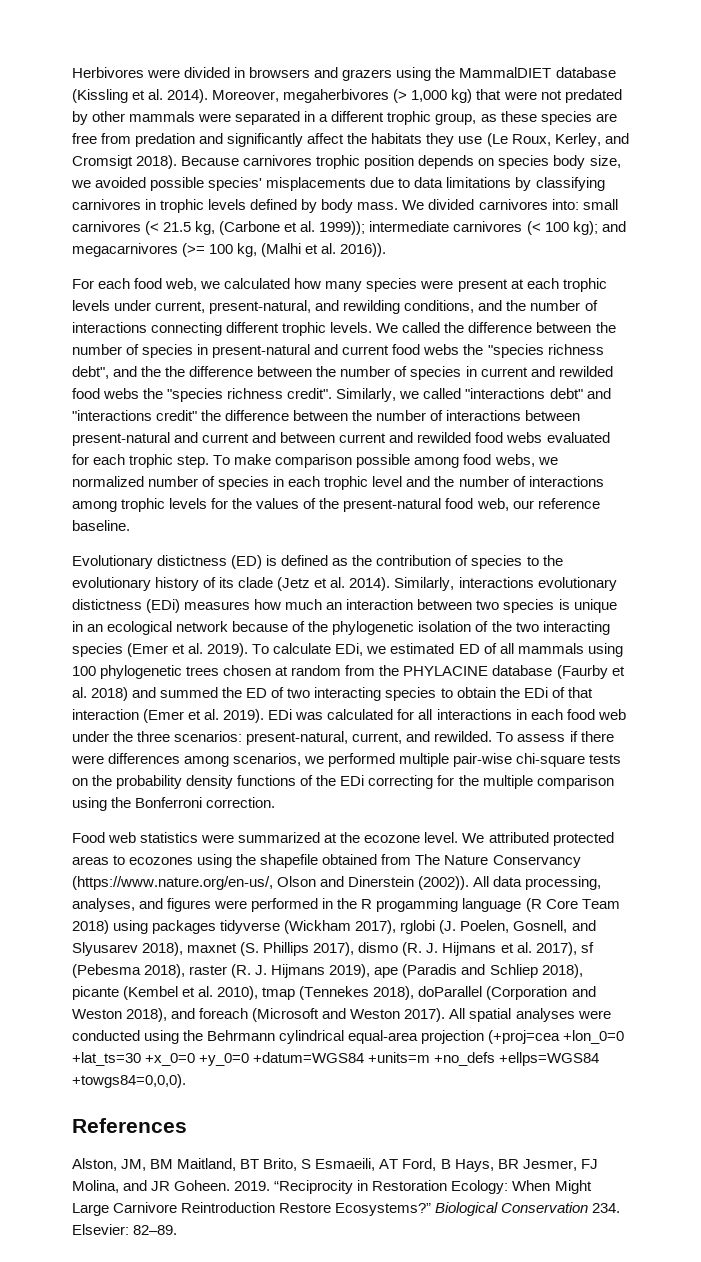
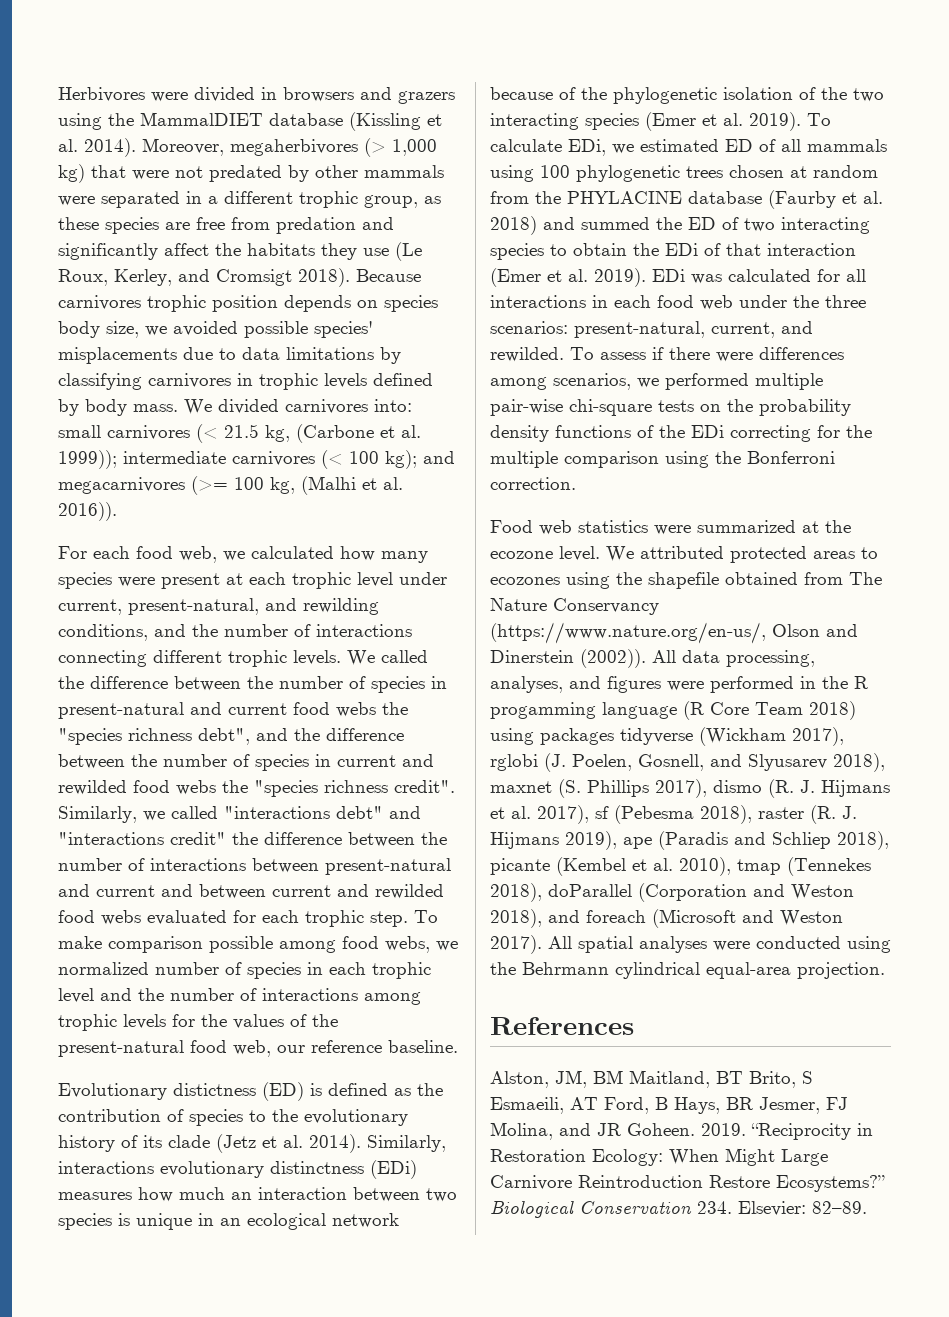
- For each food web, we calculated how many species were present at each trophic levels under current, present-natural, and rewilding conditions, and the number of interactions connecting different trophic levels.
+ For each food web, we calculated how many species were present at each trophic level under current, present-natural, and rewilding conditions, and the number of interactions connecting different trophic levels.
- We called the difference between the number of species in present-natural and current food webs the "species richness debt", and the the difference between the number of species in current and rewilded food webs the "species richness credit".
+ We called the difference between the number of species in present-natural and current food webs the "species richness debt", and the difference between the number of species in current and rewilded food webs the "species richness credit".
- Similarly, interactions evolutionary distictness (EDi) measures how much an interaction between two species is unique in an ecological network because of the phylogenetic isolation of the two interacting species (Emer et al. 2019).
+ Similarly, interactions evolutionary distinctness (EDi) measures how much an interaction between two species is unique in an ecological network because of the phylogenetic isolation of the two interacting species (Emer et al. 2019).
- All spatial analyses were conducted using the Behrmann cylindrical equal-area projection (+proj=cea +lon_0=0 +lat_ts=30 +x_0=0 +y_0=0 +datum=WGS84 +units=m +no_defs +ellps=WGS84 +towgs84=0,0,0).
+ All spatial analyses were conducted using the Behrmann cylindrical equal-area projection.

